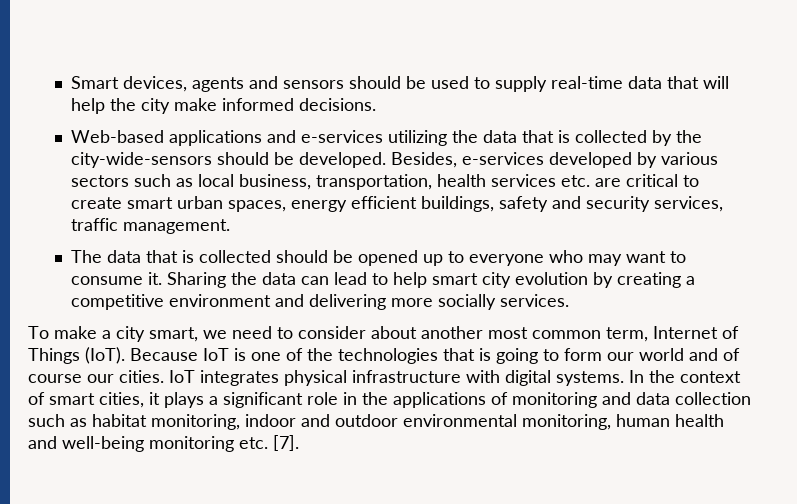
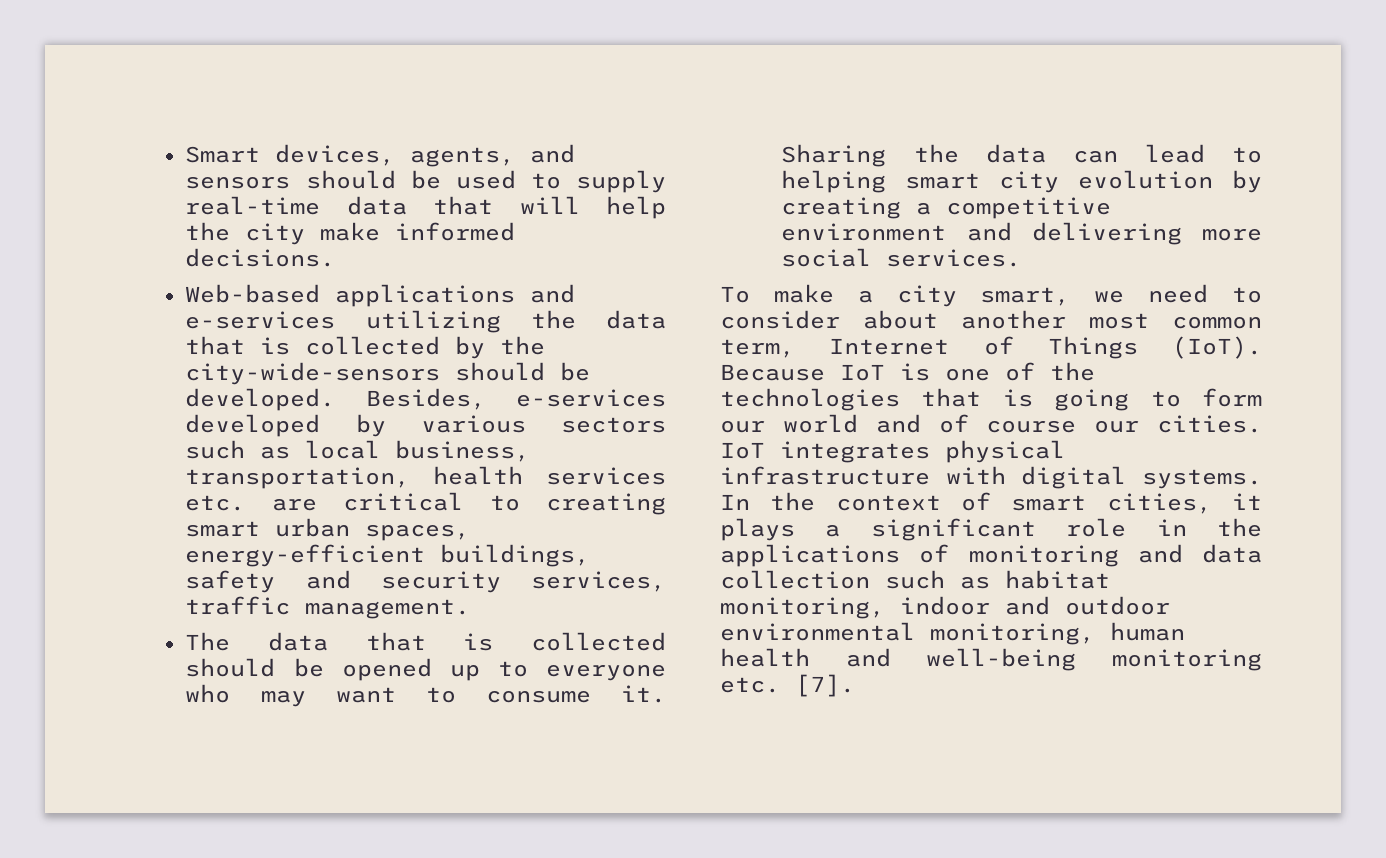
- Smart devices, agents and sensors should be used to supply real-time data that will help the city make informed decisions.
+ Smart devices, agents, and sensors should be used to supply real-time data that will help the city make informed decisions.
- Besides, e-services developed by various sectors such as local business, transportation, health services etc. are critical to create smart urban spaces, energy efficient buildings, safety and security services, traffic management.
+ Besides, e-services developed by various sectors such as local business, transportation, health services etc. are critical to creating smart urban spaces, energy-efficient buildings, safety and security services, traffic management.
- Sharing the data can lead to help smart city evolution by creating a competitive environment and delivering more socially services.
+ Sharing the data can lead to helping smart city evolution by creating a competitive environment and delivering more social services.

